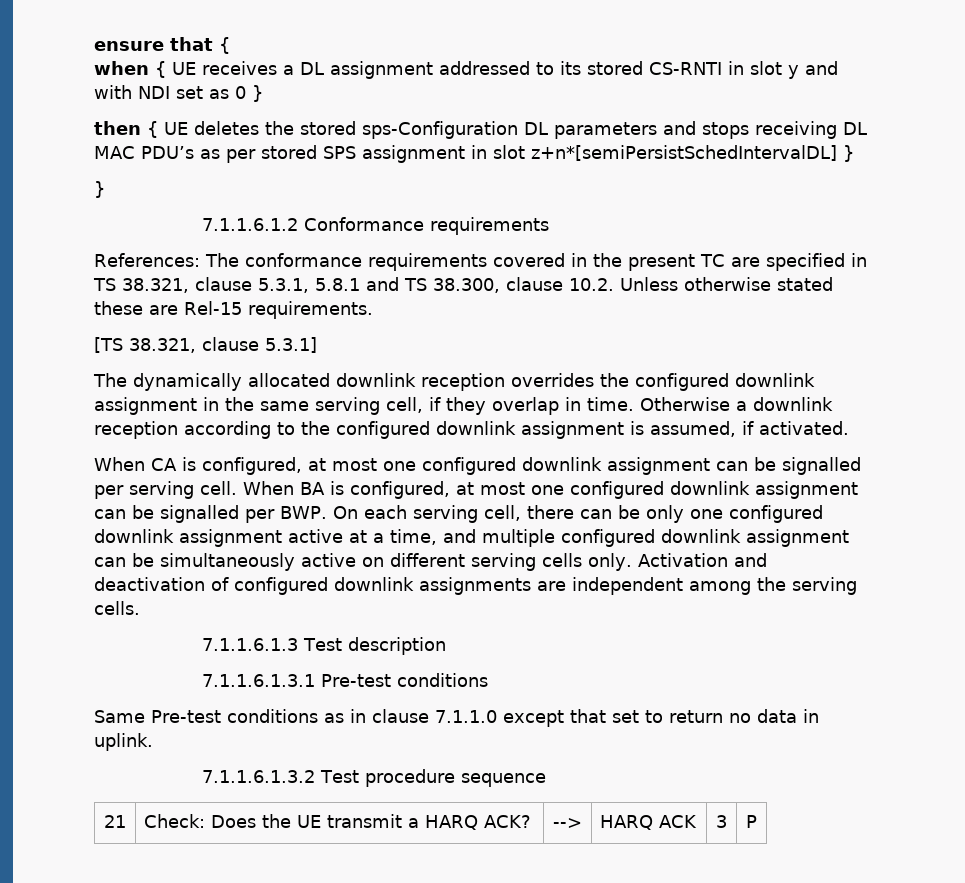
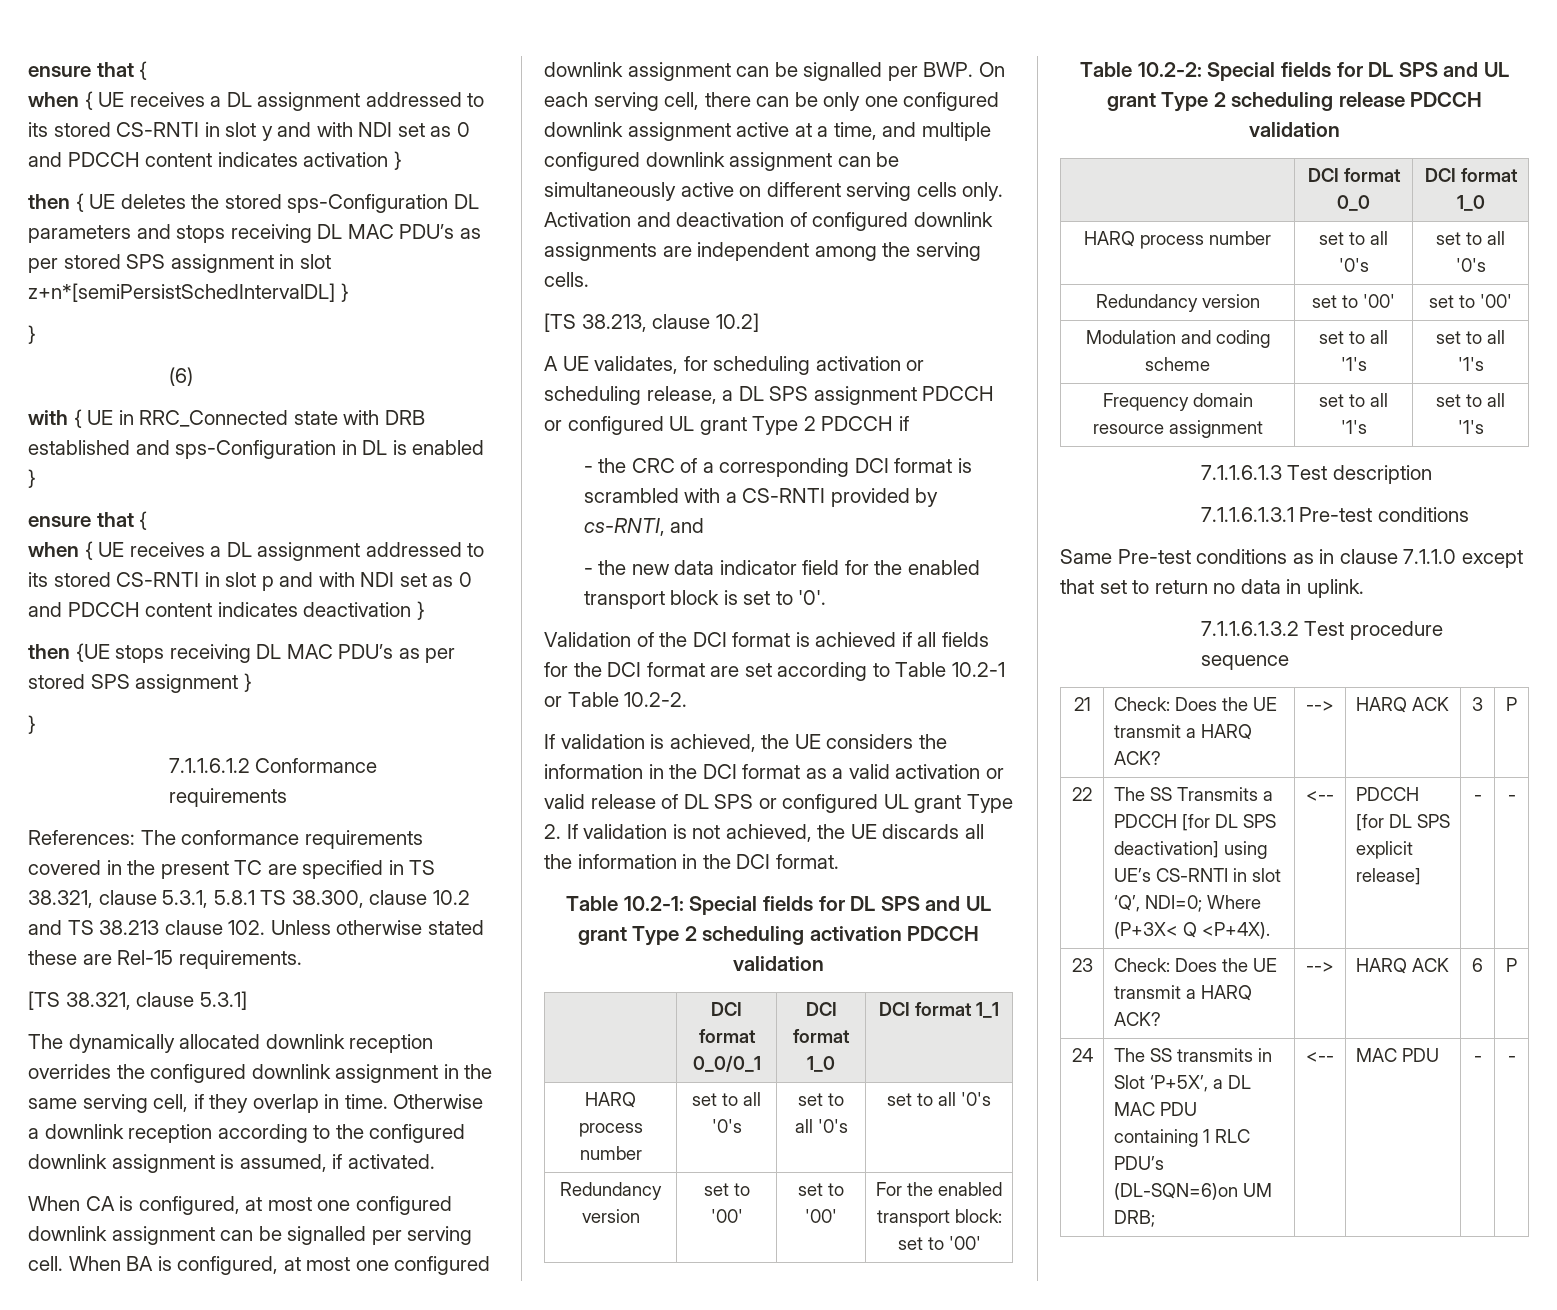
- when { UE receives a DL assignment addressed to its stored CS-RNTI in slot y and with NDI set as 0 }
+ when { UE receives a DL assignment addressed to its stored CS-RNTI in slot y and with NDI set as 0 and PDCCH content indicates activation }
+ (6)
+ with { UE in RRC_Connected state with DRB established and sps-Configuration in DL is enabled }
+ ensure that {
+ when { UE receives a DL assignment addressed to its stored CS-RNTI in slot p and with NDI set as 0 and PDCCH content indicates deactivation }
+ then {UE stops receiving DL MAC PDU’s as per stored SPS assignment }
+ }
- References: The conformance requirements covered in the present TC are specified in TS 38.321, clause 5.3.1, 5.8.1 and TS 38.300, clause 10.2. Unless otherwise stated these are Rel-15 requirements.
+ References: The conformance requirements covered in the present TC are specified in TS 38.321, clause 5.3.1, 5.8.1 TS 38.300, clause 10.2 and TS 38.213 clause 102. Unless otherwise stated these are Rel-15 requirements.
+ [TS 38.213, clause 10.2]
+ A UE validates, for scheduling activation or scheduling release, a DL SPS assignment PDCCH or configured UL grant Type 2 PDCCH if
+ - the CRC of a corresponding DCI format is scrambled with a CS-RNTI provided by cs-RNTI, and
+ - the new data indicator field for the enabled transport block is set to '0'.
+ Validation of the DCI format is achieved if all fields for the DCI format are set according to Table 10.2-1 or Table 10.2-2.
+ If validation is achieved, the UE considers the information in the DCI format as a valid activation or valid release of DL SPS or configured UL grant Type 2. If validation is not achieved, the UE discards all the information in the DCI format.
+ Table 10.2-1: Special fields for DL SPS and UL grant Type 2 scheduling activation PDCCH validation
+ | DCI format 0_0/0_1 | DCI format 1_0 | DCI format 1_1
+ HARQ process number | set to all '0's | set to all '0's | set to all '0's
+ Redundancy version | set to '00' | set to '00' | For the enabled transport block: set to '00'
+ Table 10.2-2: Special fields for DL SPS and UL grant Type 2 scheduling release PDCCH validation
+ | DCI format 0_0 | DCI format 1_0
+ HARQ process number | set to all '0's | set to all '0's
+ Redundancy version | set to '00' | set to '00'
+ Modulation and coding scheme | set to all '1's | set to all '1's
+ Frequency domain resource assignment | set to all '1's | set to all '1's
+ 22 | The SS Transmits a PDCCH [for DL SPS deactivation] using UE’s CS-RNTI in slot ‘Q’, NDI=0; Where (P+3X< Q <P+4X). | <-- | PDCCH [for DL SPS explicit release] | - | -
+ 23 | Check: Does the UE transmit a HARQ ACK? | --> | HARQ ACK | 6 | P
+ 24 | The SS transmits in Slot ‘P+5X’, a DL MAC PDU containing 1 RLC PDU’s (DL-SQN=6)on UM DRB; | <-- | MAC PDU | - | -

